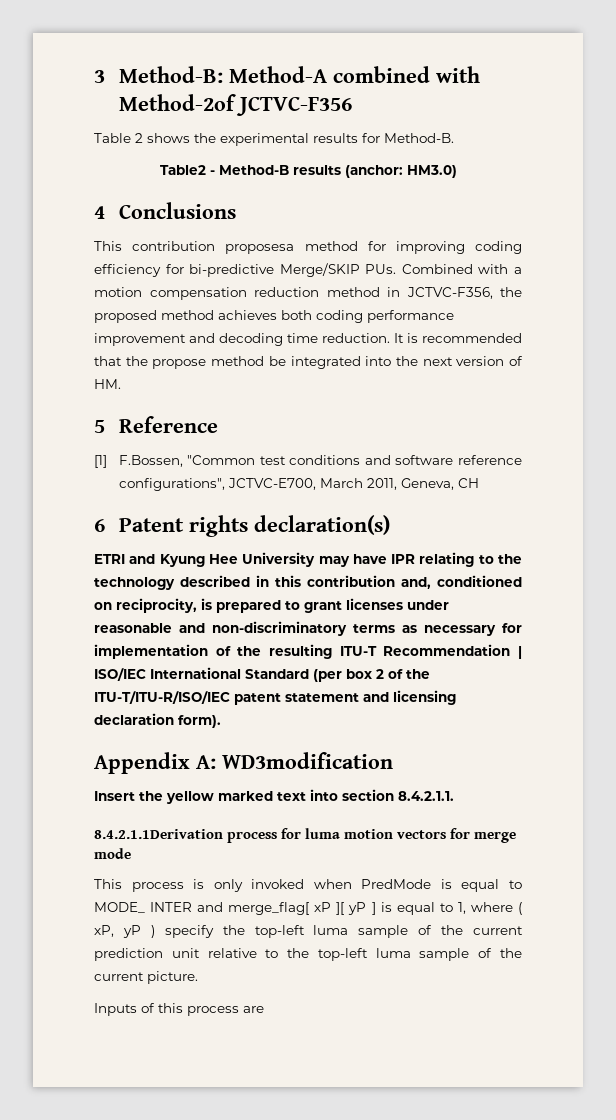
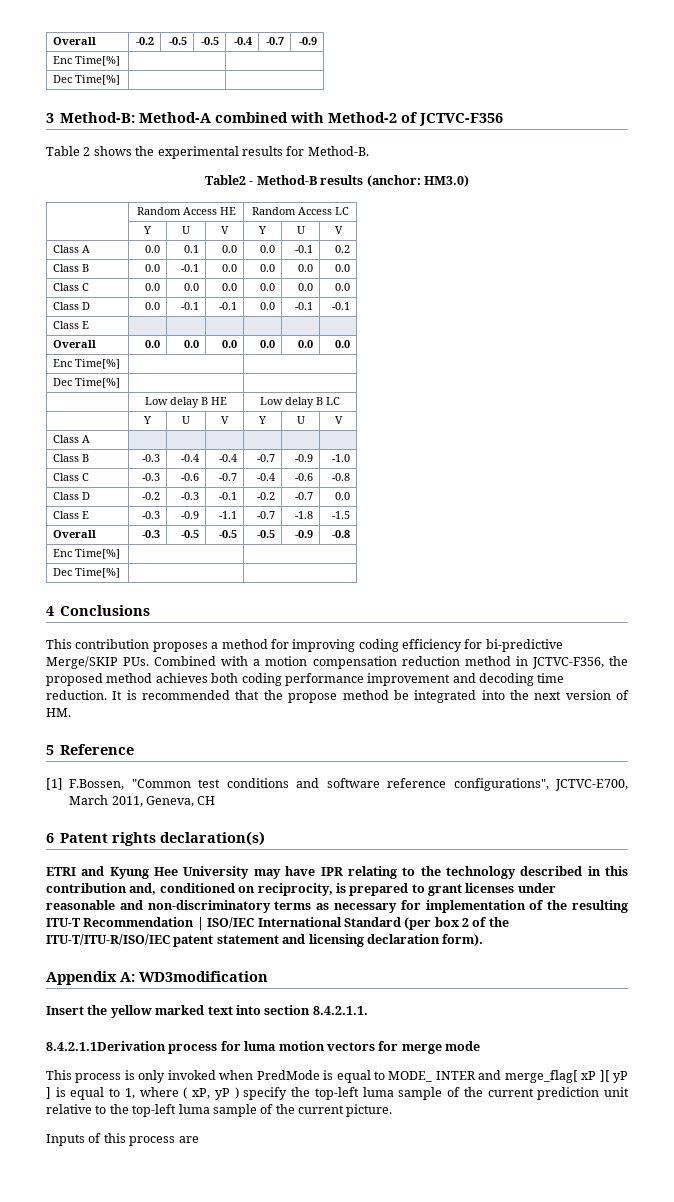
+ Overall | -0.2 | -0.5 | -0.5 | -0.4 | -0.7 | -0.9
+ Enc Time[%] | |
+ Dec Time[%] | |
- 3 Method-B: Method-A combined with Method-2of JCTVC-F356
+ 3 Method-B: Method-A combined with Method-2 of JCTVC-F356
+ | Random Access HE | Random Access LC
+ | Y | U | V | Y | U | V
+ Class A | 0.0 | 0.1 | 0.0 | 0.0 | -0.1 | 0.2
+ Class B | 0.0 | -0.1 | 0.0 | 0.0 | 0.0 | 0.0
+ Class C | 0.0 | 0.0 | 0.0 | 0.0 | 0.0 | 0.0
+ Class D | 0.0 | -0.1 | -0.1 | 0.0 | -0.1 | -0.1
+ Class E | | | | | |
+ Overall | 0.0 | 0.0 | 0.0 | 0.0 | 0.0 | 0.0
+ Enc Time[%] | |
+ Dec Time[%] | |
+ | Low delay B HE | Low delay B LC
+ | Y | U | V | Y | U | V
+ Class A | | | | | |
+ Class B | -0.3 | -0.4 | -0.4 | -0.7 | -0.9 | -1.0
+ Class C | -0.3 | -0.6 | -0.7 | -0.4 | -0.6 | -0.8
+ Class D | -0.2 | -0.3 | -0.1 | -0.2 | -0.7 | 0.0
+ Class E | -0.3 | -0.9 | -1.1 | -0.7 | -1.8 | -1.5
+ Overall | -0.3 | -0.5 | -0.5 | -0.5 | -0.9 | -0.8
+ Enc Time[%] | |
+ Dec Time[%] | |
- This contribution proposesa method for improving coding efficiency for bi-predictive Merge/SKIP PUs. Combined with a motion compensation reduction method in JCTVC-F356, the proposed method achieves both coding performance improvement and decoding time reduction.
+ This contribution proposes a method for improving coding efficiency for bi-predictive Merge/SKIP PUs. Combined with a motion compensation reduction method in JCTVC-F356, the proposed method achieves both coding performance improvement and decoding time reduction.

